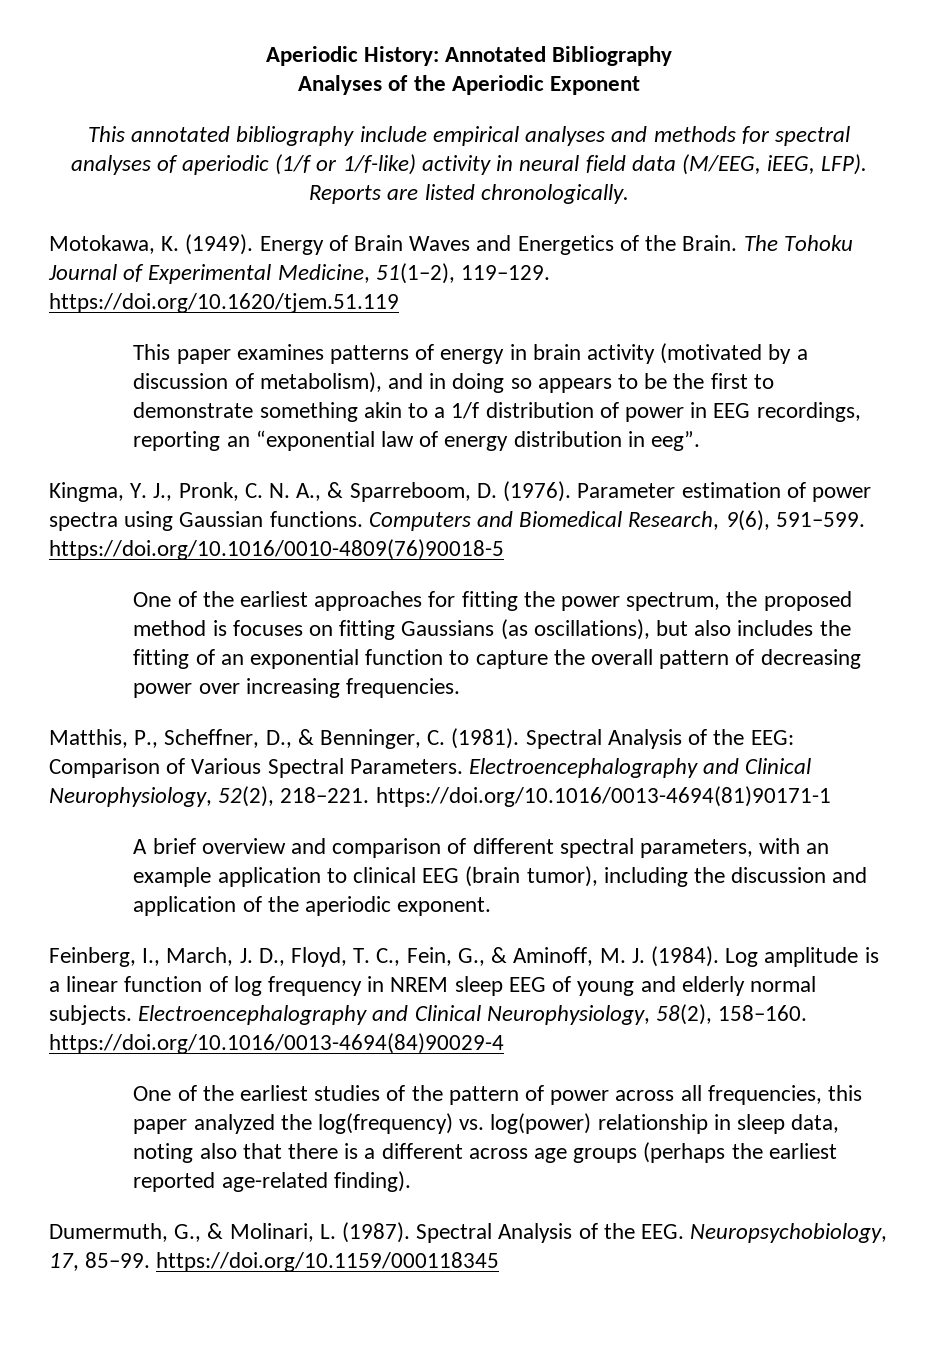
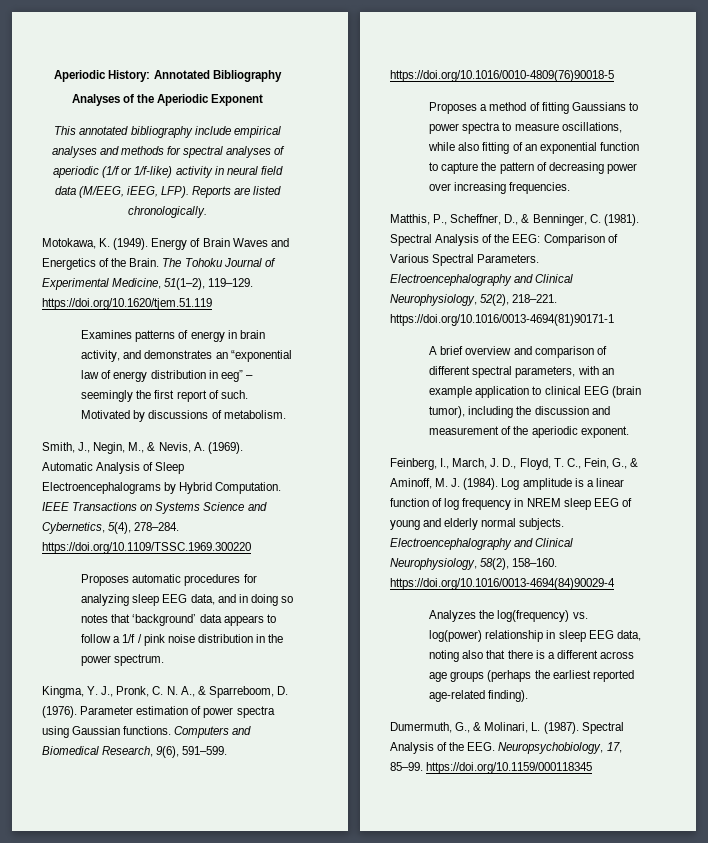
- This paper examines patterns of energy in brain activity (motivated by a discussion of metabolism), and in doing so appears to be the first to demonstrate something akin to a 1/f distribution of power in EEG recordings, reporting an “exponential law of energy distribution in eeg”.
+ Examines patterns of energy in brain activity, and demonstrates an “exponential law of energy distribution in eeg” – seemingly the first report of such. Motivated by discussions of metabolism.
+ Smith, J., Negin, M., & Nevis, A. (1969). Automatic Analysis of Sleep Electroencephalograms by Hybrid Computation. IEEE Transactions on Systems Science and Cybernetics, 5(4), 278–284. https://doi.org/10.1109/TSSC.1969.300220
+ Proposes automatic procedures for analyzing sleep EEG data, and in doing so notes that ‘background’ data appears to follow a 1/f / pink noise distribution in the power spectrum.
- One of the earliest approaches for fitting the power spectrum, the proposed method is focuses on fitting Gaussians (as oscillations), but also includes the fitting of an exponential function to capture the overall pattern of decreasing power over increasing frequencies.
+ Proposes a method of fitting Gaussians to power spectra to measure oscillations, while also fitting of an exponential function to capture the pattern of decreasing power over increasing frequencies.
- A brief overview and comparison of different spectral parameters, with an example application to clinical EEG (brain tumor), including the discussion and application of the aperiodic exponent.
+ A brief overview and comparison of different spectral parameters, with an example application to clinical EEG (brain tumor), including the discussion and measurement of the aperiodic exponent.
- One of the earliest studies of the pattern of power across all frequencies, this paper analyzed the log(frequency) vs. log(power) relationship in sleep data, noting also that there is a different across age groups (perhaps the earliest reported age-related finding).
+ Analyzes the log(frequency) vs. log(power) relationship in sleep EEG data, noting also that there is a different across age groups (perhaps the earliest reported age-related finding).

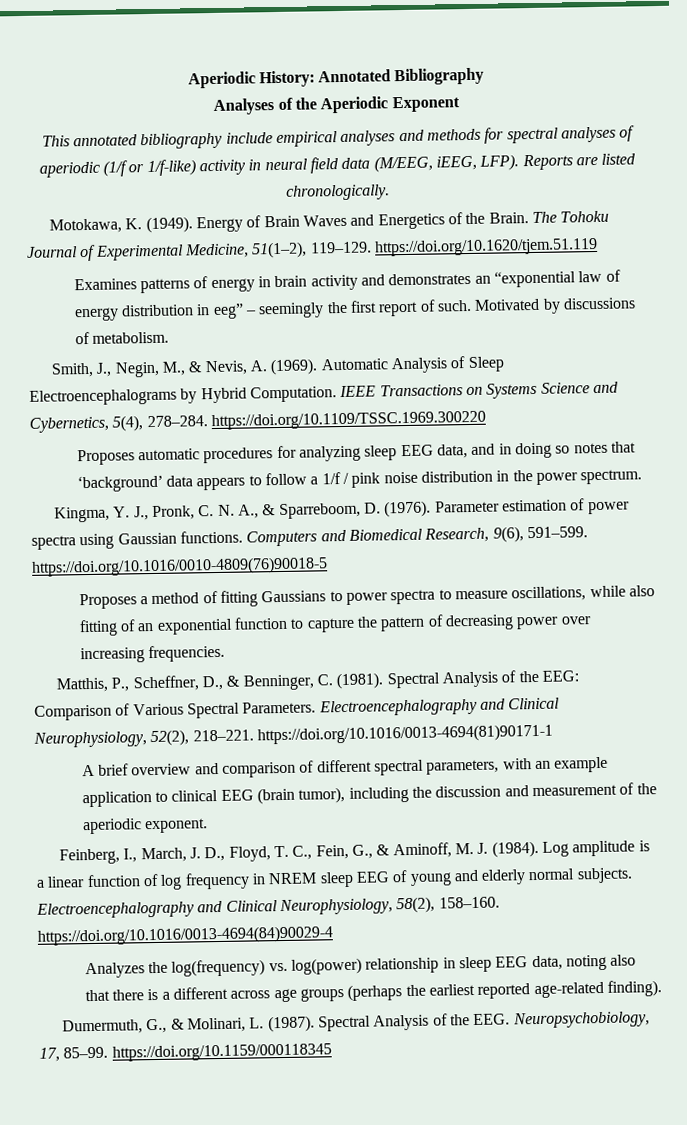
- Examines patterns of energy in brain activity, and demonstrates an “exponential law of energy distribution in eeg” – seemingly the first report of such.
+ Examines patterns of energy in brain activity and demonstrates an “exponential law of energy distribution in eeg” – seemingly the first report of such.

